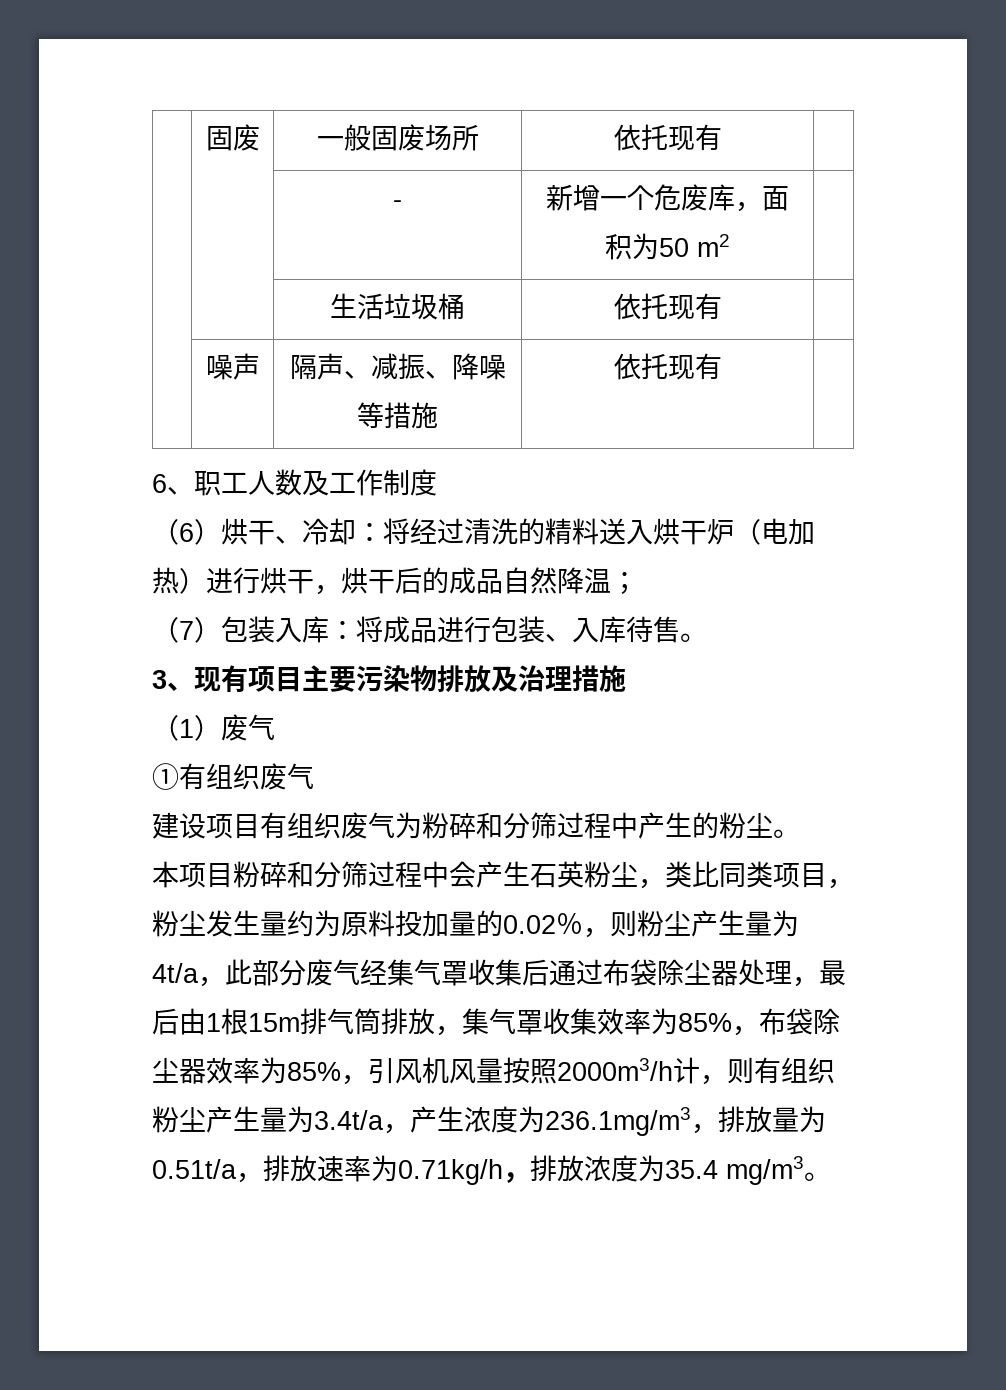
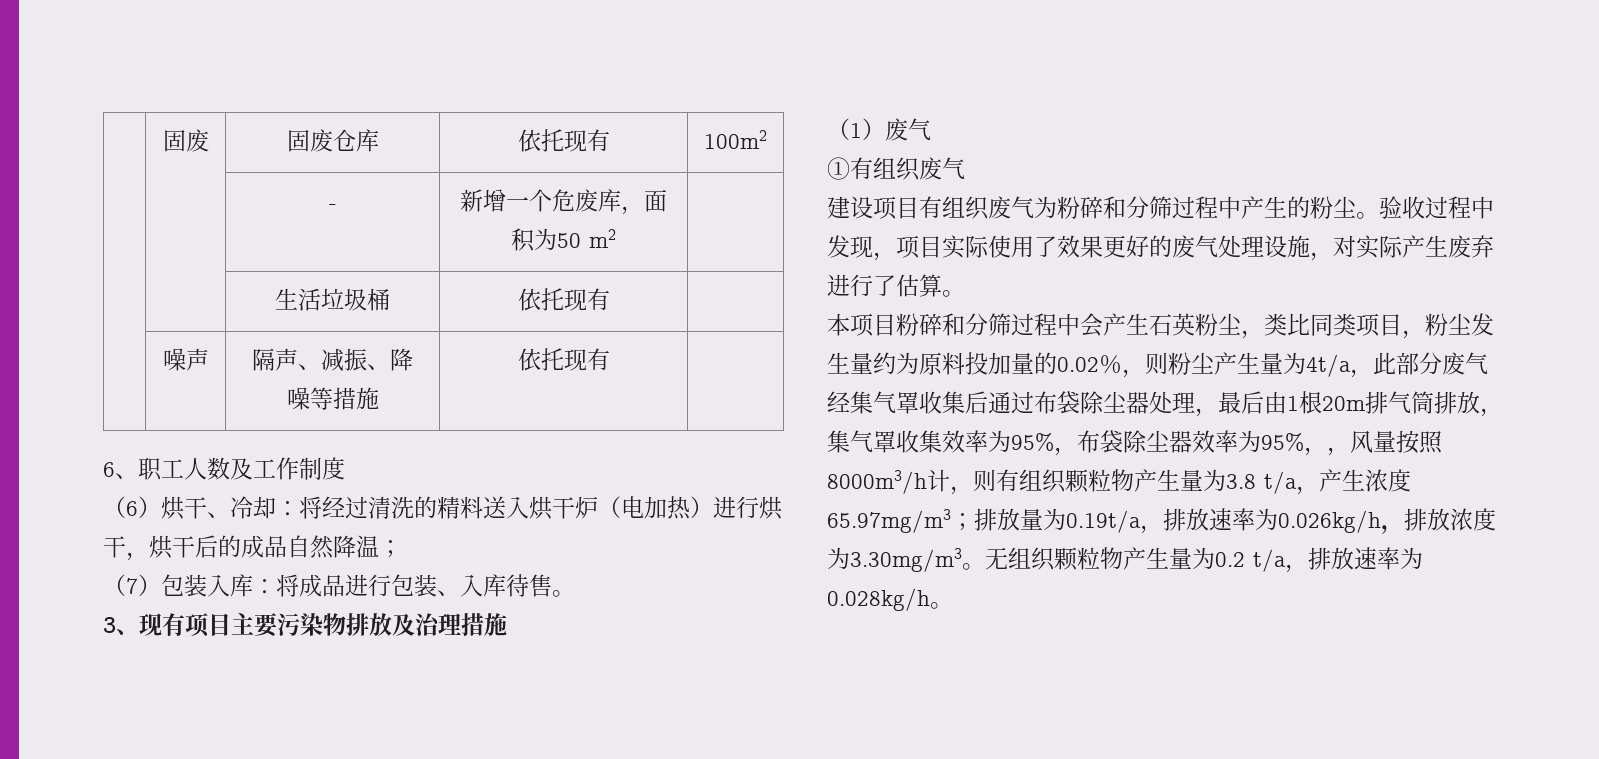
- | 固废 | 一般固废场所 | 依托现有 |
+ | 固废 | 固废仓库 | 依托现有 | 100m2
+ 验收过程中发现，项目实际使用了效果更好的废气处理设施，对实际产生废弃进行了估算。
- 本项目粉碎和分筛过程中会产生石英粉尘，类比同类项目，粉尘发生量约为原料投加量的0.02％，则粉尘产生量为4t/a，此部分废气经集气罩收集后通过布袋除尘器处理，最后由1根15m排气筒排放，集气罩收集效率为85%，布袋除尘器效率为85%，引风机风量按照2000m3/h计，则有组织粉尘产生量为3.4t/a，产生浓度为236.1mg/m3，排放量为0.51t/a，排放速率为0.71kg/h，排放浓度为35.4 mg/m3。
+ 本项目粉碎和分筛过程中会产生石英粉尘，类比同类项目，粉尘发生量约为原料投加量的0.02％，则粉尘产生量为4t/a，此部分废气经集气罩收集后通过布袋除尘器处理，最后由1根20m排气筒排放，集气罩收集效率为95%，布袋除尘器效率为95%，，风量按照8000m3/h计，则有组织颗粒物产生量为3.8 t/a，产生浓度65.97mg/m3；排放量为0.19t/a，排放速率为0.026kg/h，排放浓度为3.30mg/m3。无组织颗粒物产生量为0.2 t/a，排放速率为0.028kg/h。

